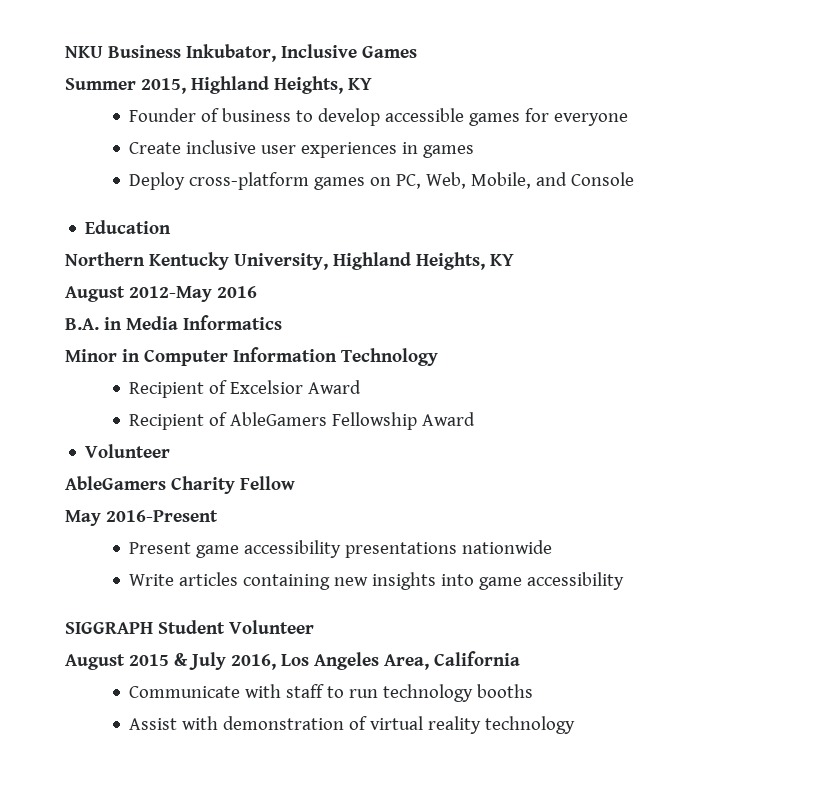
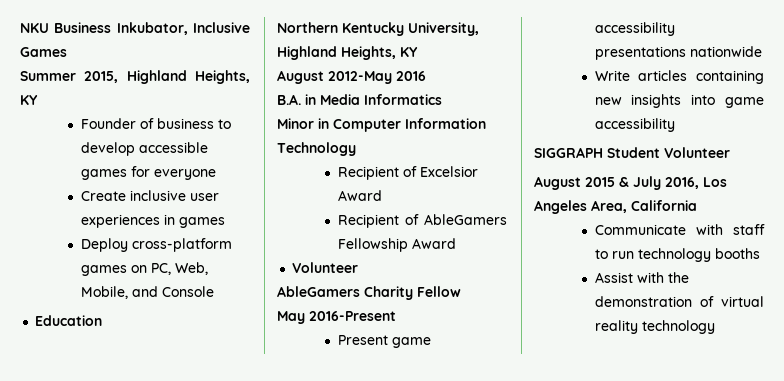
- Assist with demonstration of virtual reality technology
+ Assist with the demonstration of virtual reality technology

